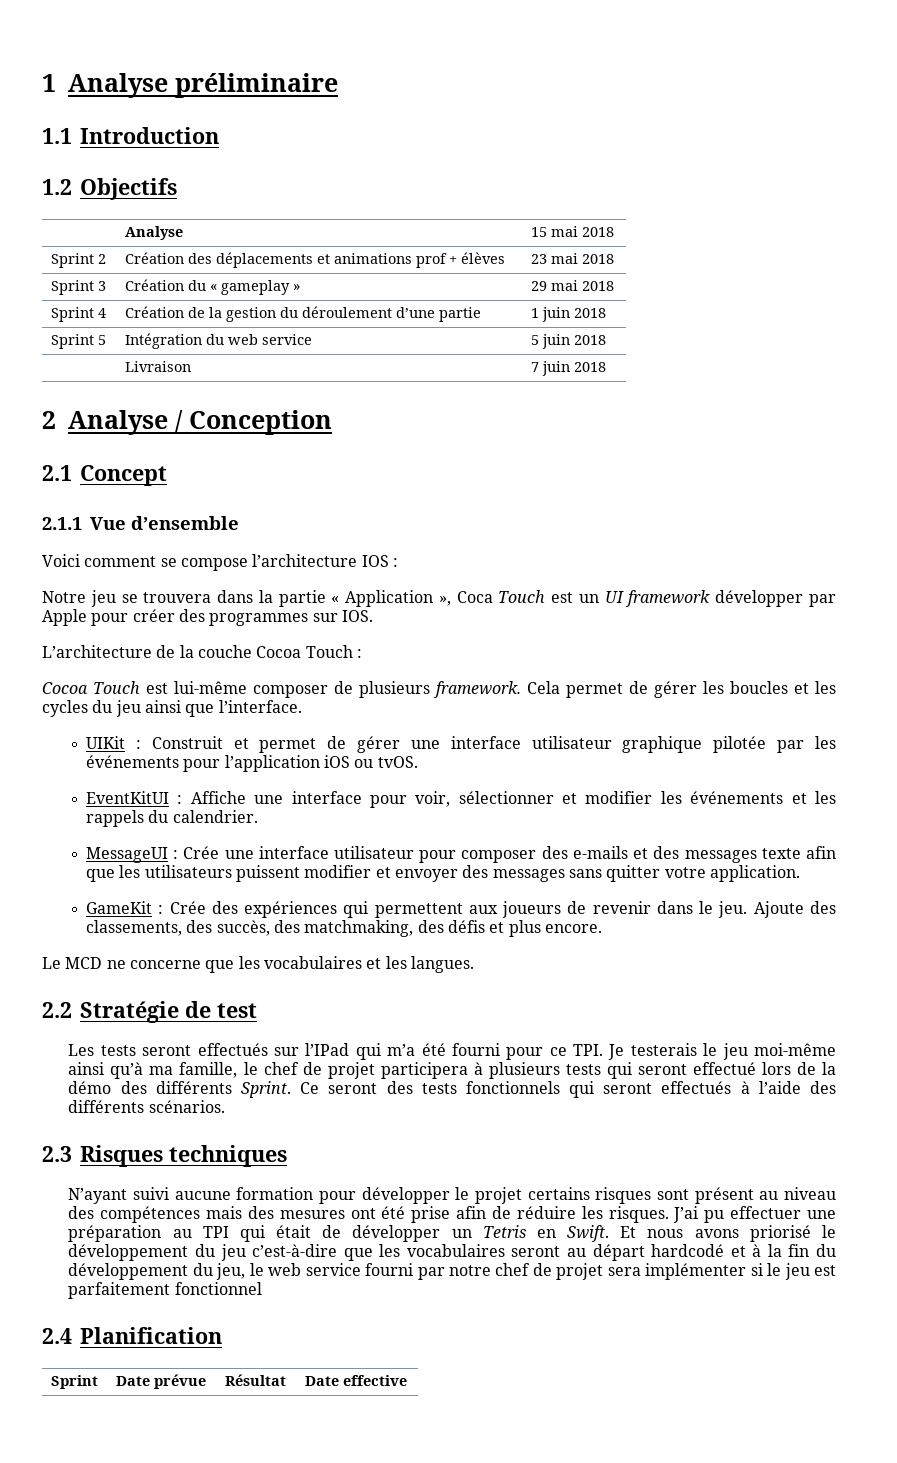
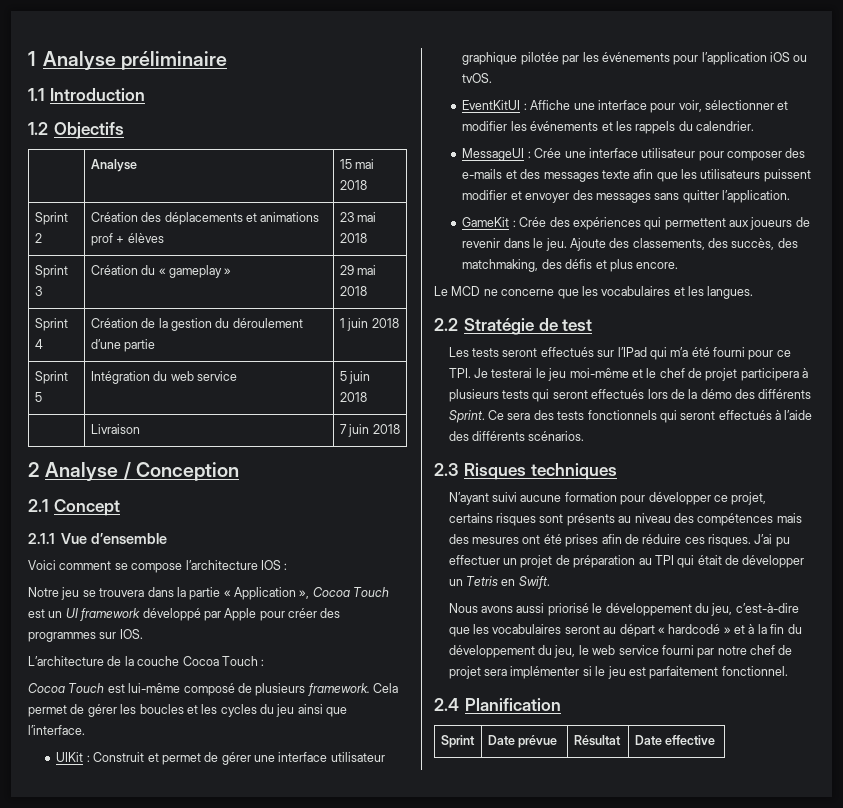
- Notre jeu se trouvera dans la partie « Application », Coca Touch est un UI framework développer par Apple pour créer des programmes sur IOS.
+ Notre jeu se trouvera dans la partie « Application », Cocoa Touch est un UI framework développé par Apple pour créer des programmes sur IOS.
- Cocoa Touch est lui-même composer de plusieurs framework.
+ Cocoa Touch est lui-même composé de plusieurs framework.
- MessageUI : Crée une interface utilisateur pour composer des e-mails et des messages texte afin que les utilisateurs puissent modifier et envoyer des messages sans quitter votre application.
+ MessageUI : Crée une interface utilisateur pour composer des e-mails et des messages texte afin que les utilisateurs puissent modifier et envoyer des messages sans quitter l’application.
- Les tests seront effectués sur l’IPad qui m’a été fourni pour ce TPI. Je testerais le jeu moi-même ainsi qu’à ma famille, le chef de projet participera à plusieurs tests qui seront effectué lors de la démo des différents Sprint.
+ Les tests seront effectués sur l’IPad qui m’a été fourni pour ce TPI. Je testerai le jeu moi-même et le chef de projet participera à plusieurs tests qui seront effectués lors de la démo des différents Sprint.
- Ce seront des tests fonctionnels qui seront effectués à l’aide des différents scénarios.
+ Ce sera des tests fonctionnels qui seront effectués à l’aide des différents scénarios.
- N’ayant suivi aucune formation pour développer le projet certains risques sont présent au niveau des compétences mais des mesures ont été prise afin de réduire les risques.
+ N’ayant suivi aucune formation pour développer ce projet, certains risques sont présents au niveau des compétences mais des mesures ont été prises afin de réduire ces risques.
- J’ai pu effectuer une préparation au TPI qui était de développer un Tetris en Swift. Et nous avons priorisé le développement du jeu c’est-à-dire que les vocabulaires seront au départ hardcodé et à la fin du développement du jeu, le web service fourni par notre chef de projet sera implémenter si le jeu est parfaitement fonctionnel
+ J’ai pu effectuer un projet de préparation au TPI qui était de développer un Tetris en Swift.
+ Nous avons aussi priorisé le développement du jeu, c’est-à-dire que les vocabulaires seront au départ « hardcodé » et à la fin du développement du jeu, le web service fourni par notre chef de projet sera implémenter si le jeu est parfaitement fonctionnel.

